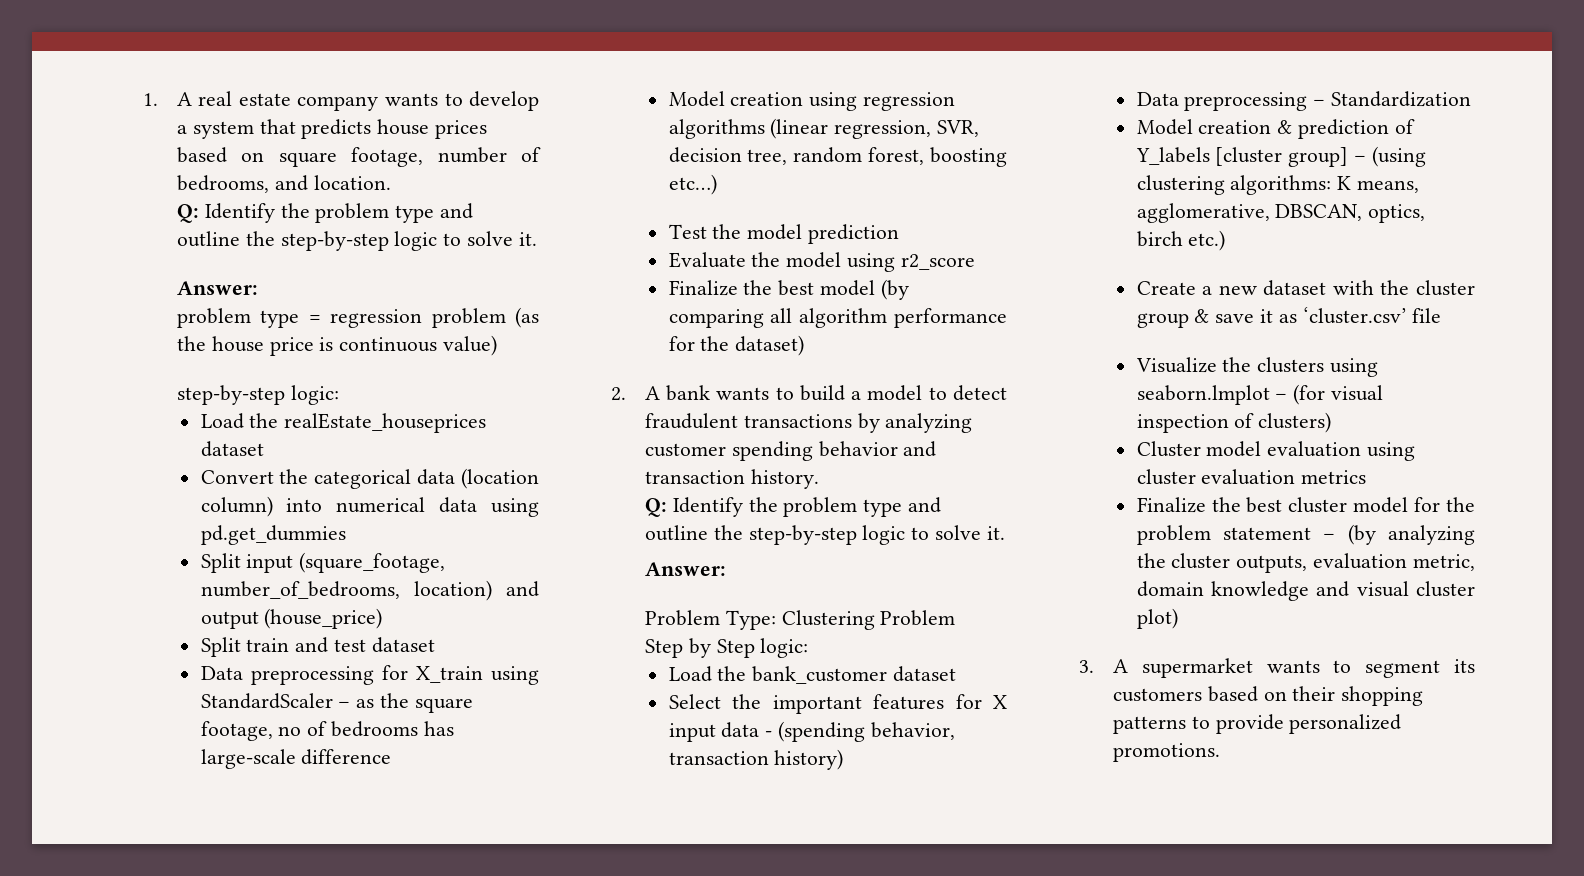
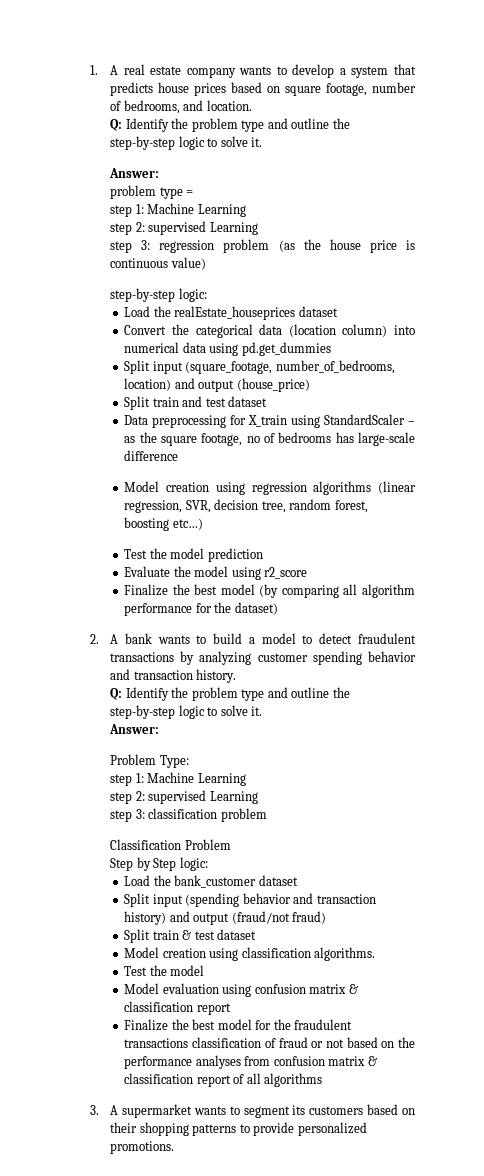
- problem type = regression problem (as the house price is continuous value)
+ problem type =
+ step 1: Machine Learning
+ step 2: supervised Learning
+ step 3: regression problem (as the house price is continuous value)
- Problem Type: Clustering Problem
+ Problem Type:
+ step 1: Machine Learning
+ step 2: supervised Learning
+ step 3: classification problem
+ Classification Problem
- Select the important features for X input data - (spending behavior, transaction history)
- Data preprocessing – Standardization
- Model creation & prediction of Y_labels [cluster group] – (using clustering algorithms: K means, agglomerative, DBSCAN, optics, birch etc.)
- Create a new dataset with the cluster group & save it as ‘cluster.csv’ file
- Visualize the clusters using seaborn.lmplot – (for visual inspection of clusters)
- Cluster model evaluation using cluster evaluation metrics
- Finalize the best cluster model for the problem statement – (by analyzing the cluster outputs, evaluation metric, domain knowledge and visual cluster plot)
+ Split input (spending behavior and transaction history) and output (fraud/not fraud)
+ Split train & test dataset
+ Model creation using classification algorithms.
+ Test the model
+ Model evaluation using confusion matrix & classification report
+ Finalize the best model for the fraudulent transactions classification of fraud or not based on the performance analyses from confusion matrix & classification report of all algorithms

